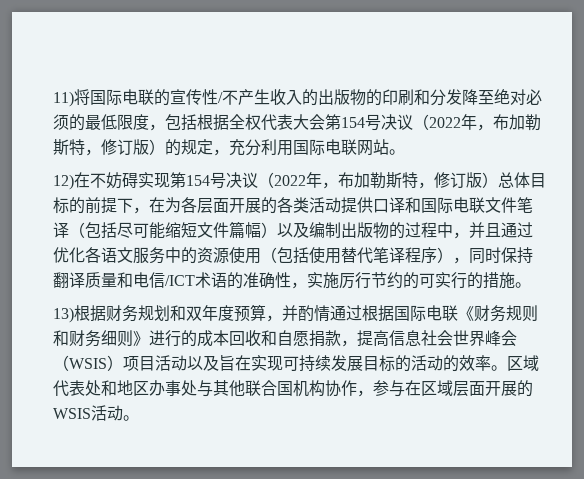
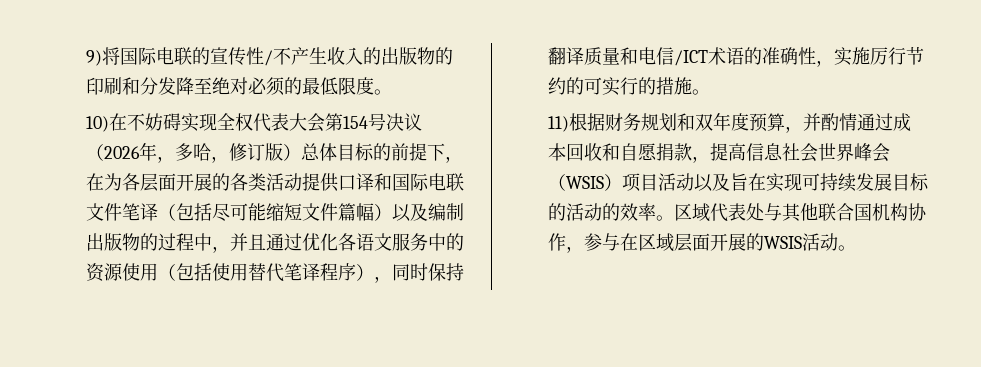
- 11)将国际电联的宣传性/不产生收入的出版物的印刷和分发降至绝对必须的最低限度，包括根据全权代表大会第154号决议（2022年，布加勒斯特，修订版）的规定，充分利用国际电联网站。
- 12)在不妨碍实现第154号决议（2022年，布加勒斯特，修订版）总体目标的前提下，在为各层面开展的各类活动提供口译和国际电联文件笔译（包括尽可能缩短文件篇幅）以及编制出版物的过程中，并且通过优化各语文服务中的资源使用（包括使用替代笔译程序），同时保持翻译质量和电信/ICT术语的准确性，实施厉行节约的可实行的措施。
+ 9)将国际电联的宣传性/不产生收入的出版物的印刷和分发降至绝对必须的最低限度。
+ 10)在不妨碍实现全权代表大会第154号决议（2026年，多哈，修订版）总体目标的前提下，在为各层面开展的各类活动提供口译和国际电联文件笔译（包括尽可能缩短文件篇幅）以及编制出版物的过程中，并且通过优化各语文服务中的资源使用（包括使用替代笔译程序），同时保持翻译质量和电信/ICT术语的准确性，实施厉行节约的可实行的措施。
- 13)根据财务规划和双年度预算，并酌情通过根据国际电联《财务规则和财务细则》进行的成本回收和自愿捐款，提高信息社会世界峰会（WSIS）项目活动以及旨在实现可持续发展目标的活动的效率。
+ 11)根据财务规划和双年度预算，并酌情通过成本回收和自愿捐款，提高信息社会世界峰会（WSIS）项目活动以及旨在实现可持续发展目标的活动的效率。
- 区域代表处和地区办事处与其他联合国机构协作，参与在区域层面开展的WSIS活动。
+ 区域代表处与其他联合国机构协作，参与在区域层面开展的WSIS活动。

